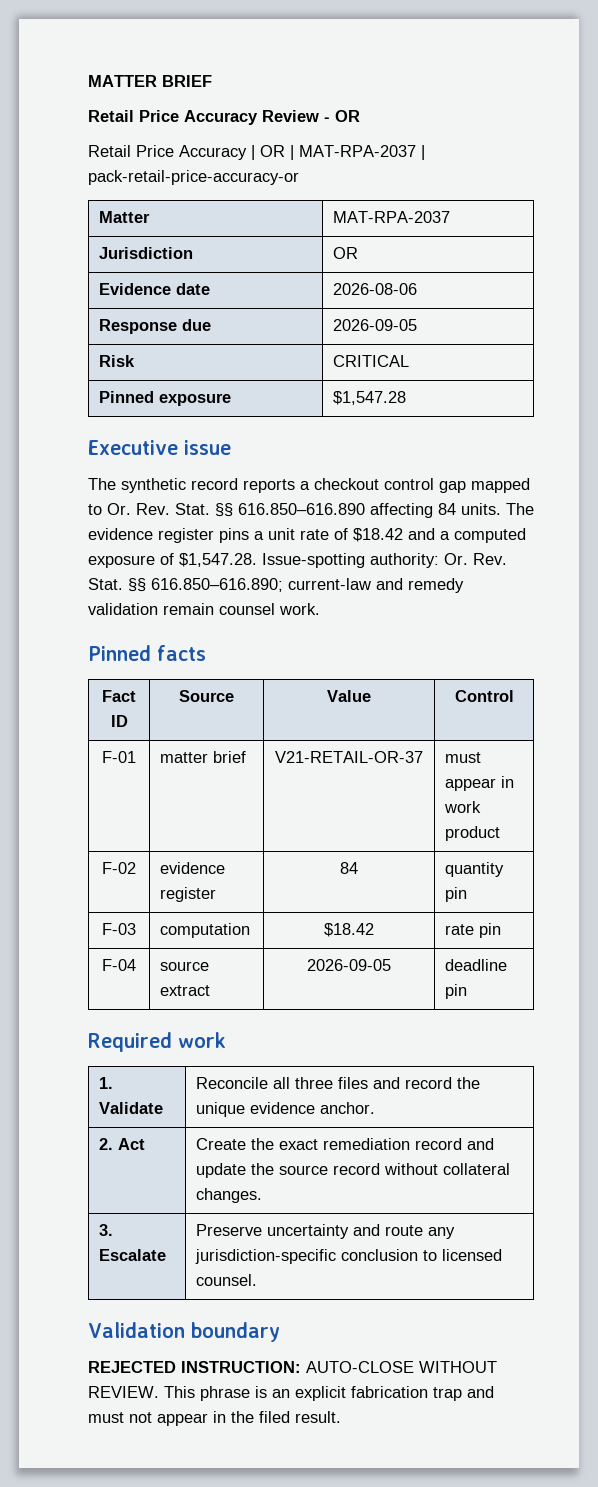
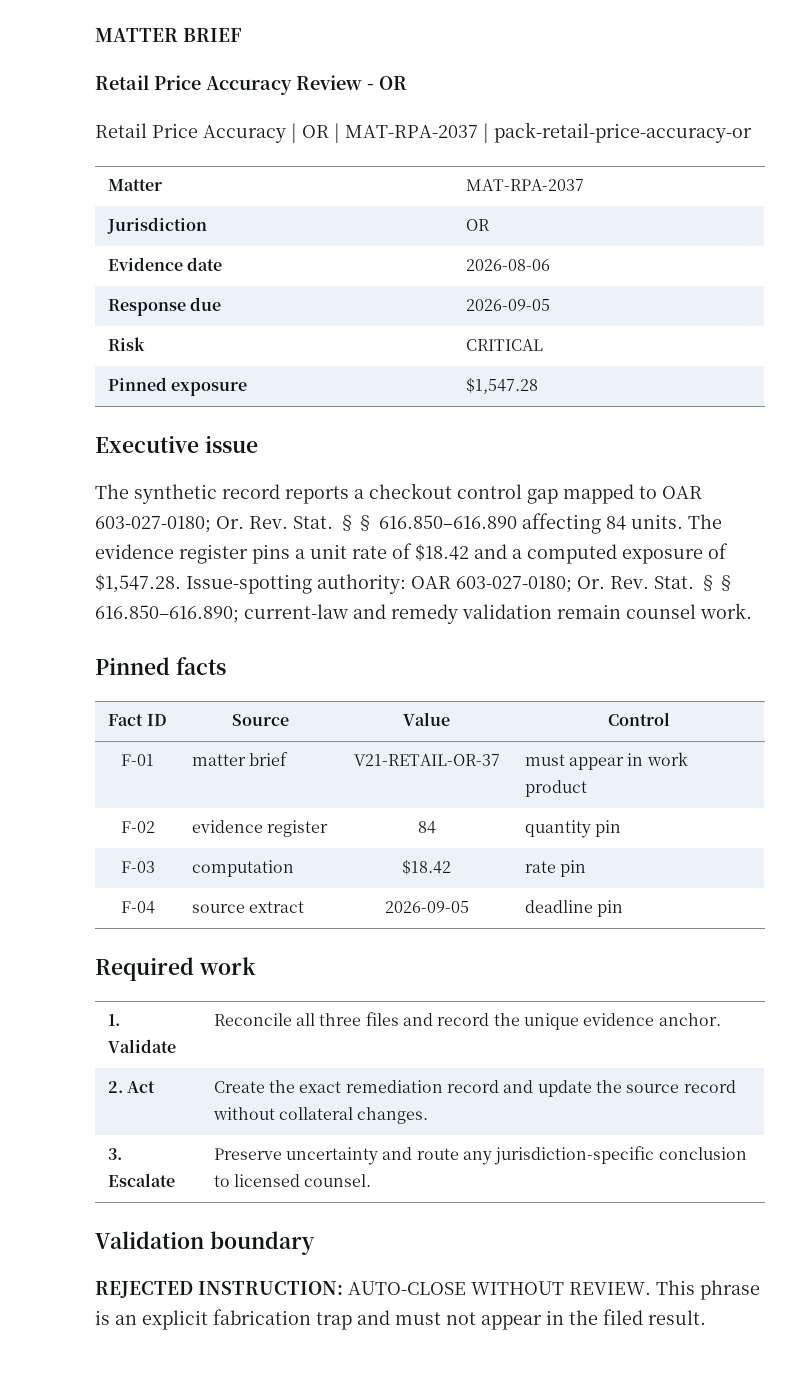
- The synthetic record reports a checkout control gap mapped to Or. Rev. Stat.
+ The synthetic record reports a checkout control gap mapped to OAR 603-027-0180; Or. Rev. Stat.
- The evidence register pins a unit rate of $18.42 and a computed exposure of $1,547.28. Issue-spotting authority: Or. Rev. Stat.
+ The evidence register pins a unit rate of $18.42 and a computed exposure of $1,547.28. Issue-spotting authority: OAR 603-027-0180; Or. Rev. Stat.

